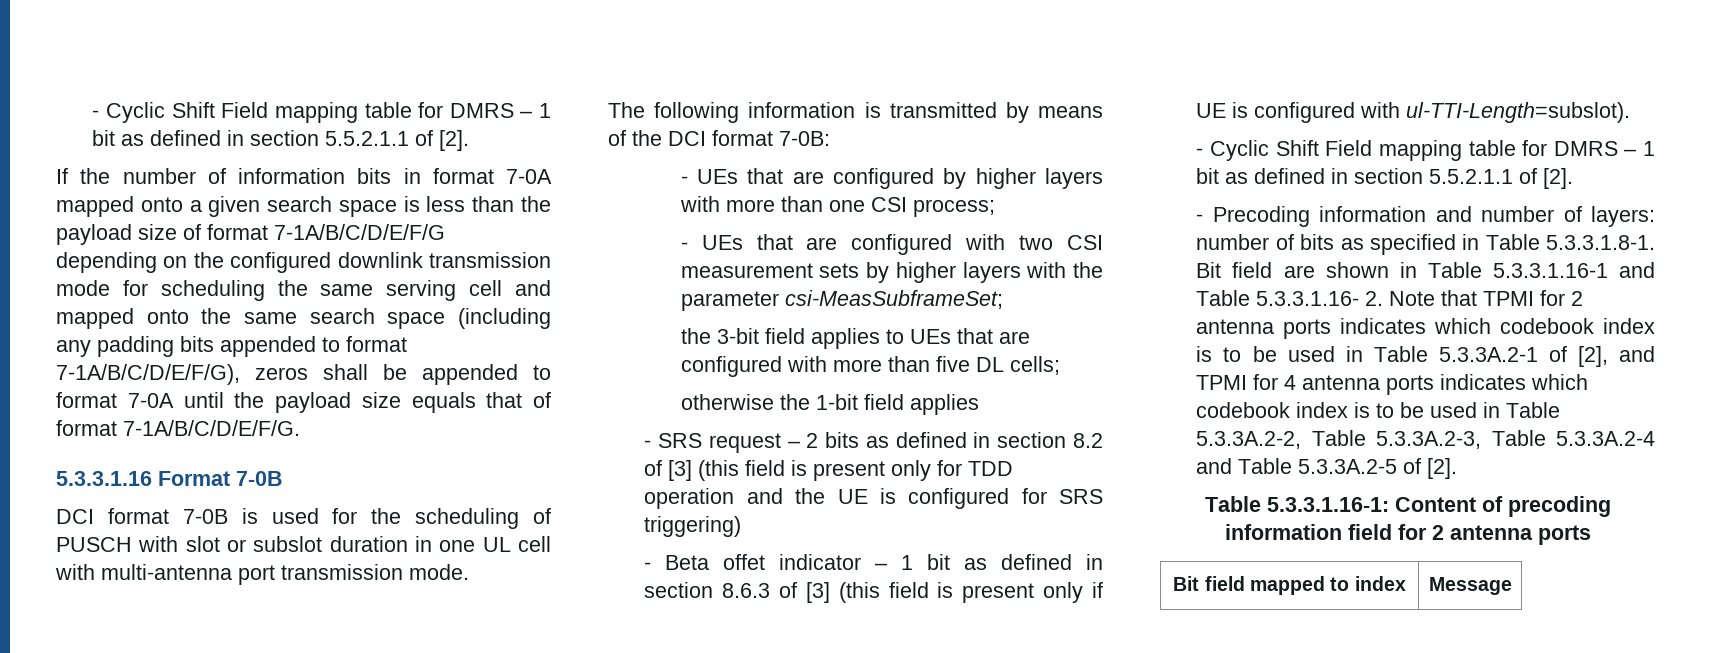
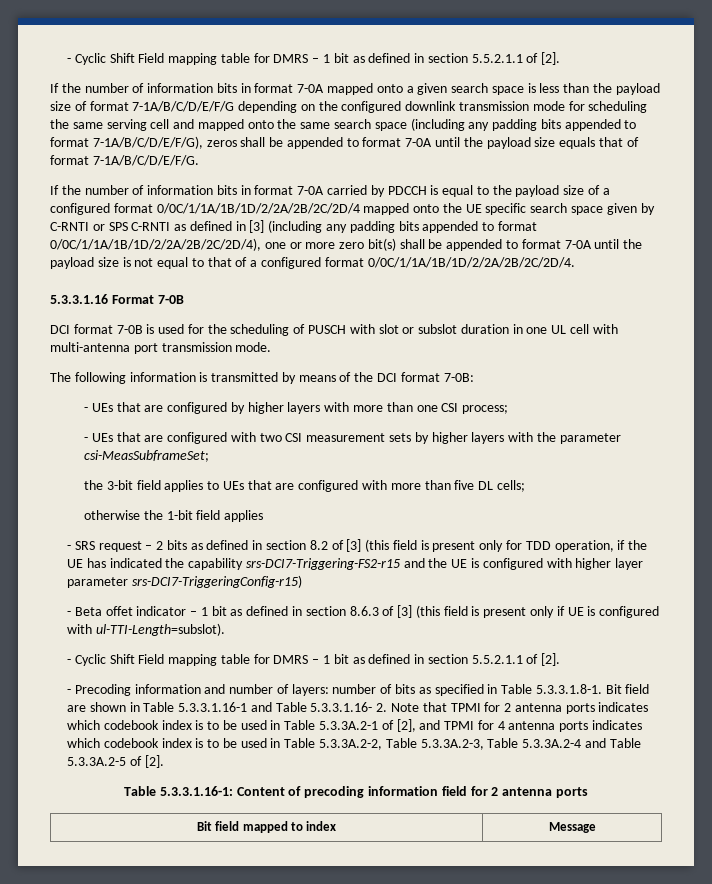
+ If the number of information bits in format 7-0A carried by PDCCH is equal to the payload size of a configured format 0/0C/1/1A/1B/1D/2/2A/2B/2C/2D/4 mapped onto the UE specific search space given by C-RNTI or SPS C-RNTI as defined in [3] (including any padding bits appended to format 0/0C/1/1A/1B/1D/2/2A/2B/2C/2D/4), one or more zero bit(s) shall be appended to format 7-0A until the payload size is not equal to that of a configured format 0/0C/1/1A/1B/1D/2/2A/2B/2C/2D/4.
- - SRS request – 2 bits as defined in section 8.2 of [3] (this field is present only for TDD operation and the UE is configured for SRS triggering)
+ - SRS request – 2 bits as defined in section 8.2 of [3] (this field is present only for TDD operation, if the UE has indicated the capability srs-DCI7-Triggering-FS2-r15 and the UE is configured with higher layer parameter srs-DCI7-TriggeringConfig-r15)

